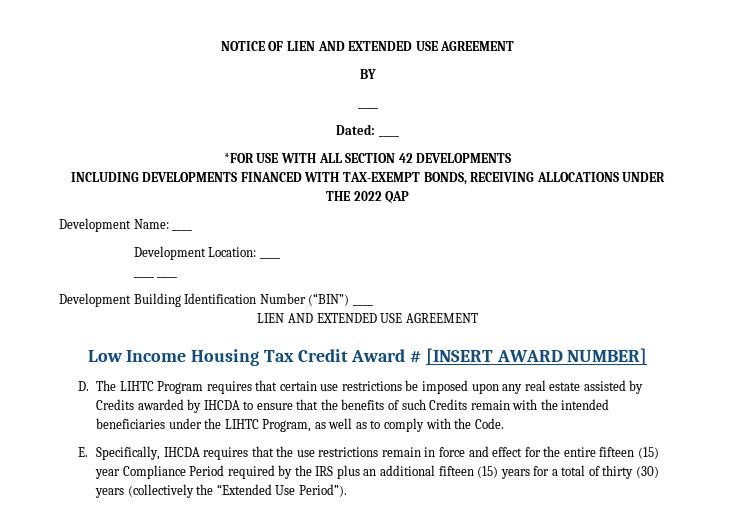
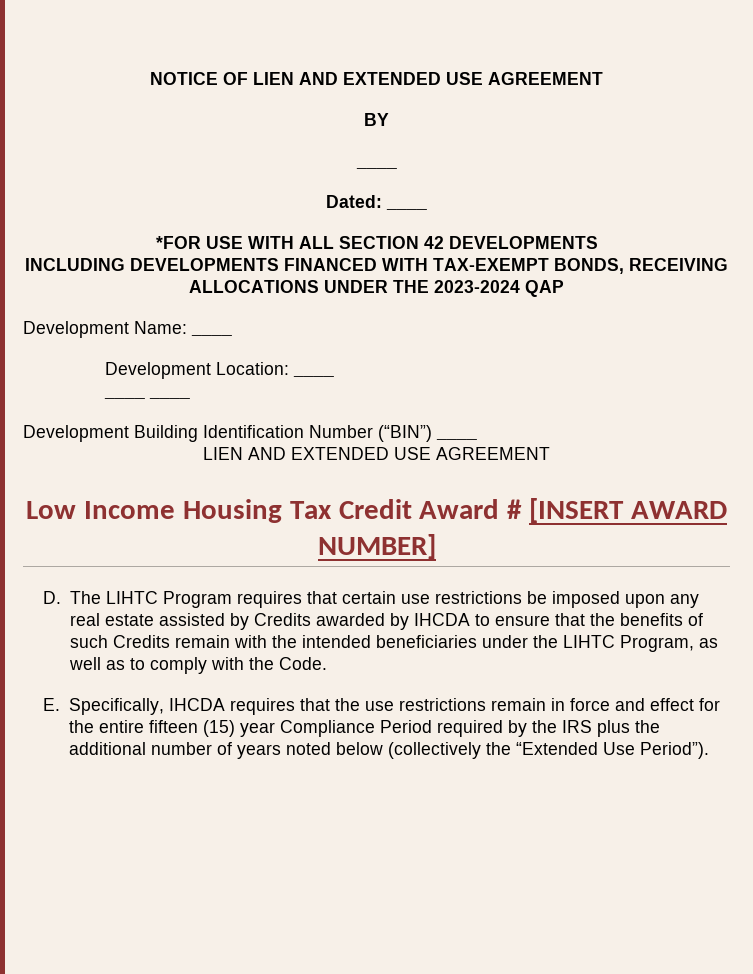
- INCLUDING DEVELOPMENTS FINANCED WITH TAX-EXEMPT BONDS, RECEIVING ALLOCATIONS UNDER THE 2022 QAP
+ INCLUDING DEVELOPMENTS FINANCED WITH TAX-EXEMPT BONDS, RECEIVING ALLOCATIONS UNDER THE 2023-2024 QAP
- E. Specifically, IHCDA requires that the use restrictions remain in force and effect for the entire fifteen (15) year Compliance Period required by the IRS plus an additional fifteen (15) years for a total of thirty (30) years (collectively the “Extended Use Period”).
+ E. Specifically, IHCDA requires that the use restrictions remain in force and effect for the entire fifteen (15) year Compliance Period required by the IRS plus the additional number of years noted below (collectively the “Extended Use Period”).

